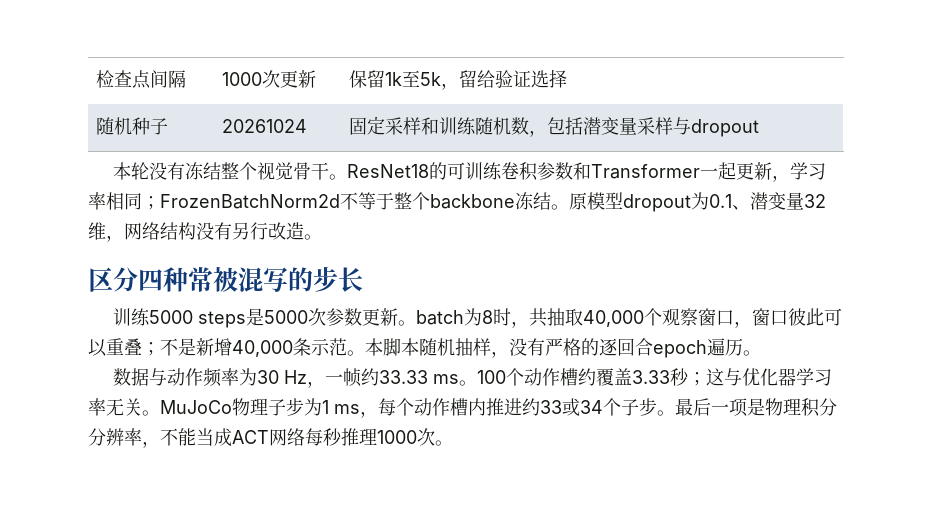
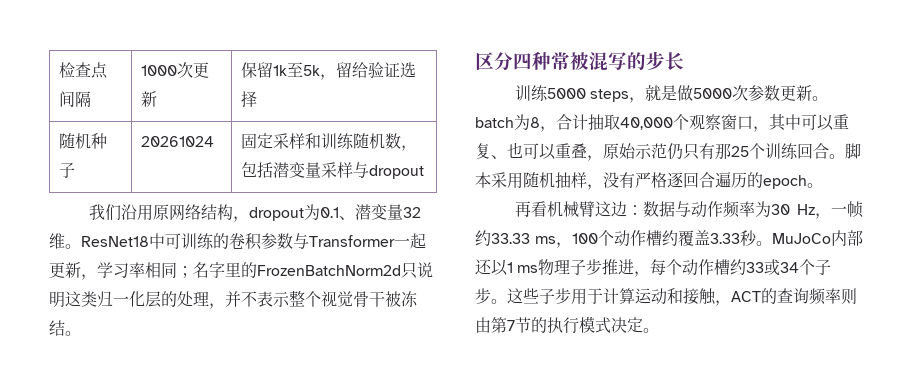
- 本轮没有冻结整个视觉骨干。ResNet18的可训练卷积参数和Transformer一起更新，学习率相同；FrozenBatchNorm2d不等于整个backbone冻结。原模型dropout为0.1、潜变量32维，网络结构没有另行改造。
+ 我们沿用原网络结构，dropout为0.1、潜变量32维。ResNet18中可训练的卷积参数与Transformer一起更新，学习率相同；名字里的FrozenBatchNorm2d只说明这类归一化层的处理，并不表示整个视觉骨干被冻结。
- 训练5000 steps是5000次参数更新。batch为8时，共抽取40,000个观察窗口，窗口彼此可以重叠；不是新增40,000条示范。本脚本随机抽样，没有严格的逐回合epoch遍历。
- 数据与动作频率为30 Hz，一帧约33.33 ms。100个动作槽约覆盖3.33秒；这与优化器学习率无关。MuJoCo物理子步为1 ms，每个动作槽内推进约33或34个子步。
+ 训练5000 steps，就是做5000次参数更新。batch为8，合计抽取40,000个观察窗口，其中可以重复、也可以重叠，原始示范仍只有那25个训练回合。脚本采用随机抽样，没有严格逐回合遍历的epoch。
+ 再看机械臂这边：数据与动作频率为30 Hz，一帧约33.33 ms，100个动作槽约覆盖3.33秒。MuJoCo内部还以1 ms物理子步推进，每个动作槽约33或34个子步。
- 最后一项是物理积分分辨率，不能当成ACT网络每秒推理1000次。
+ 这些子步用于计算运动和接触，ACT的查询频率则由第7节的执行模式决定。

